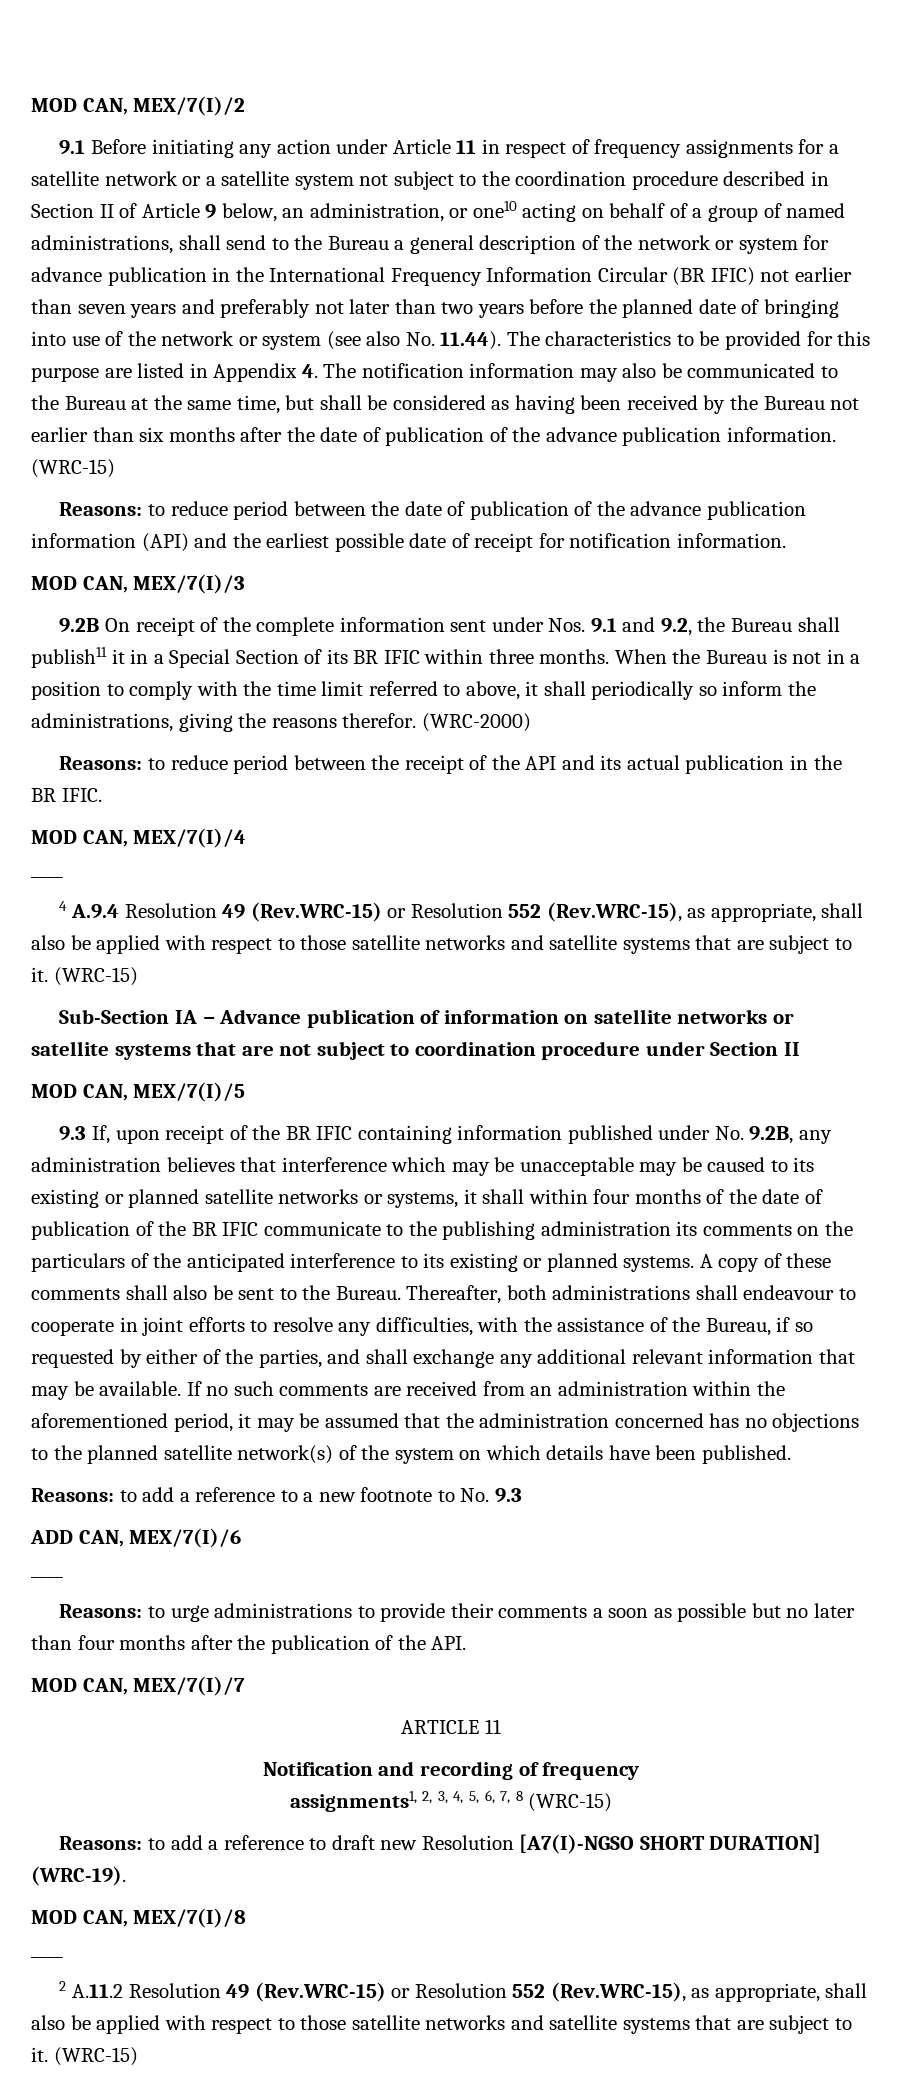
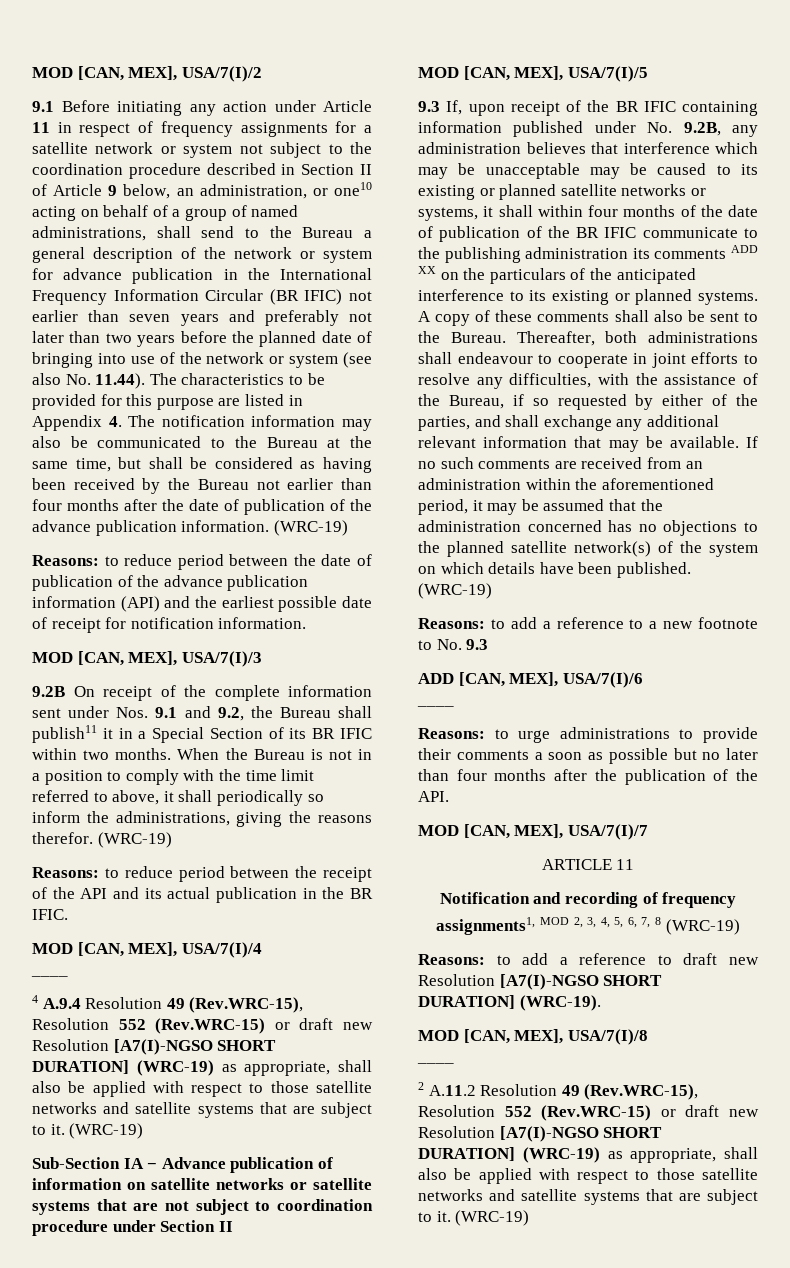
- MOD CAN, MEX/7(I)/2
+ MOD [CAN, MEX], USA/7(I)/2
- 9.1 Before initiating any action under Article 11 in respect of frequency assignments for a satellite network or a satellite system not subject to the coordination procedure described in Section II of Article 9 below, an administration, or one10 acting on behalf of a group of named administrations, shall send to the Bureau a general description of the network or system for advance publication in the International Frequency Information Circular (BR IFIC) not earlier than seven years and preferably not later than two years before the planned date of bringing into use of the network or system (see also No. 11.44). The characteristics to be provided for this purpose are listed in Appendix 4. The notification information may also be communicated to the Bureau at the same time, but shall be considered as having been received by the Bureau not earlier than six months after the date of publication of the advance publication information. (WRC-15)
+ 9.1 Before initiating any action under Article 11 in respect of frequency assignments for a satellite network or system not subject to the coordination procedure described in Section II of Article 9 below, an administration, or one10 acting on behalf of a group of named administrations, shall send to the Bureau a general description of the network or system for advance publication in the International Frequency Information Circular (BR IFIC) not earlier than seven years and preferably not later than two years before the planned date of bringing into use of the network or system (see also No. 11.44). The characteristics to be provided for this purpose are listed in Appendix 4. The notification information may also be communicated to the Bureau at the same time, but shall be considered as having been received by the Bureau not earlier than four months after the date of publication of the advance publication information. (WRC-19)
- MOD CAN, MEX/7(I)/3
+ MOD [CAN, MEX], USA/7(I)/3
- 9.2B On receipt of the complete information sent under Nos. 9.1 and 9.2, the Bureau shall publish11 it in a Special Section of its BR IFIC within three months.
+ 9.2B On receipt of the complete information sent under Nos. 9.1 and 9.2, the Bureau shall publish11 it in a Special Section of its BR IFIC within two months.
- When the Bureau is not in a position to comply with the time limit referred to above, it shall periodically so inform the administrations, giving the reasons therefor. (WRC-2000)
+ When the Bureau is not in a position to comply with the time limit referred to above, it shall periodically so inform the administrations, giving the reasons therefor. (WRC-19)
- MOD CAN, MEX/7(I)/4
+ MOD [CAN, MEX], USA/7(I)/4
- 4 A.9.4 Resolution 49 (Rev.WRC-15) or Resolution 552 (Rev.WRC-15), as appropriate, shall also be applied with respect to those satellite networks and satellite systems that are subject to it. (WRC-15)
+ 4 A.9.4 Resolution 49 (Rev.WRC-15), Resolution 552 (Rev.WRC-15) or draft new Resolution [A7(I)-NGSO SHORT DURATION] (WRC-19) as appropriate, shall also be applied with respect to those satellite networks and satellite systems that are subject to it. (WRC-19)
- MOD CAN, MEX/7(I)/5
+ MOD [CAN, MEX], USA/7(I)/5
- 9.3 If, upon receipt of the BR IFIC containing information published under No. 9.2B, any administration believes that interference which may be unacceptable may be caused to its existing or planned satellite networks or systems, it shall within four months of the date of publication of the BR IFIC communicate to the publishing administration its comments on the particulars of the anticipated interference to its existing or planned systems.
+ 9.3 If, upon receipt of the BR IFIC containing information published under No. 9.2B, any administration believes that interference which may be unacceptable may be caused to its existing or planned satellite networks or systems, it shall within four months of the date of publication of the BR IFIC communicate to the publishing administration its comments ADD XX on the particulars of the anticipated interference to its existing or planned systems.
- If no such comments are received from an administration within the aforementioned period, it may be assumed that the administration concerned has no objections to the planned satellite network(s) of the system on which details have been published.
+ If no such comments are received from an administration within the aforementioned period, it may be assumed that the administration concerned has no objections to the planned satellite network(s) of the system on which details have been published. (WRC-19)
- ADD CAN, MEX/7(I)/6
+ ADD [CAN, MEX], USA/7(I)/6
- MOD CAN, MEX/7(I)/7
+ MOD [CAN, MEX], USA/7(I)/7
- assignments1, 2, 3, 4, 5, 6, 7, 8 (WRC-15)
+ assignments1, MOD 2, 3, 4, 5, 6, 7, 8 (WRC-19)
- MOD CAN, MEX/7(I)/8
+ MOD [CAN, MEX], USA/7(I)/8
- 2 A.11.2 Resolution 49 (Rev.WRC-15) or Resolution 552 (Rev.WRC-15), as appropriate, shall also be applied with respect to those satellite networks and satellite systems that are subject to it. (WRC-15)
+ 2 A.11.2 Resolution 49 (Rev.WRC-15), Resolution 552 (Rev.WRC-15) or draft new Resolution [A7(I)-NGSO SHORT DURATION] (WRC-19) as appropriate, shall also be applied with respect to those satellite networks and satellite systems that are subject to it. (WRC-19)

